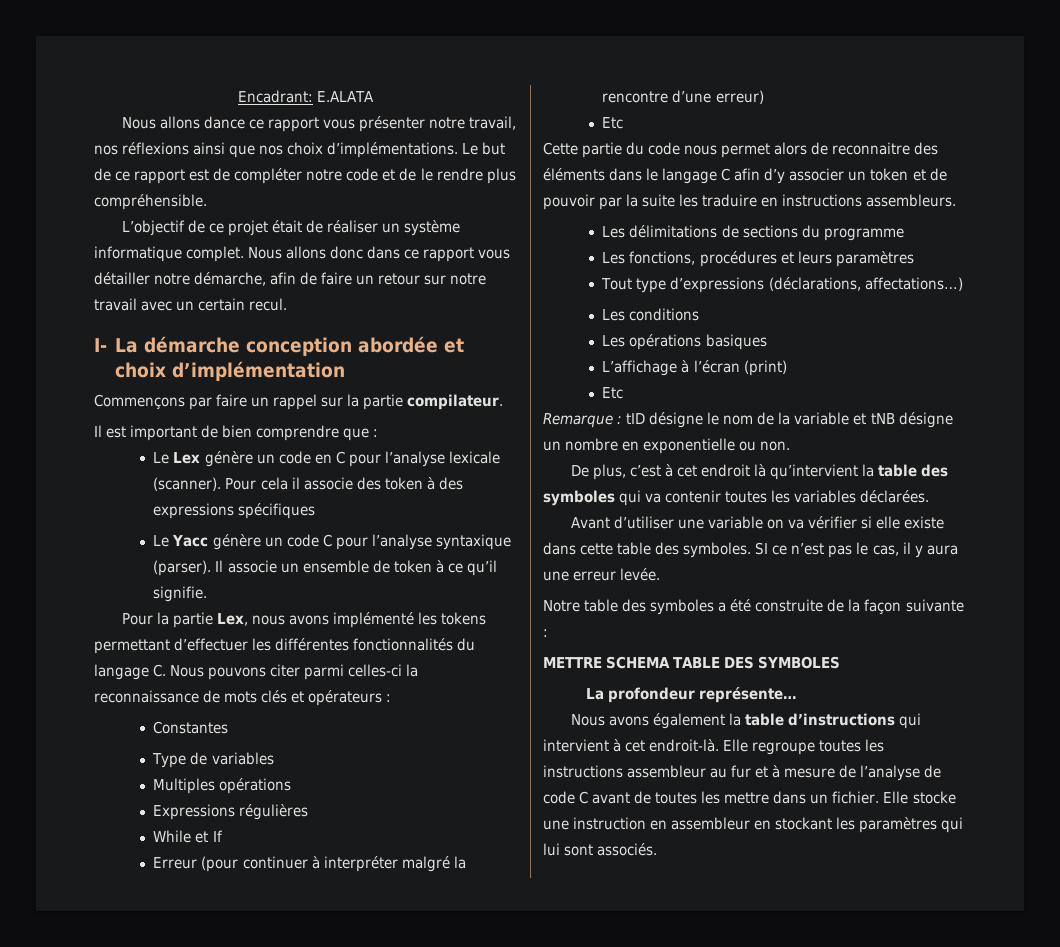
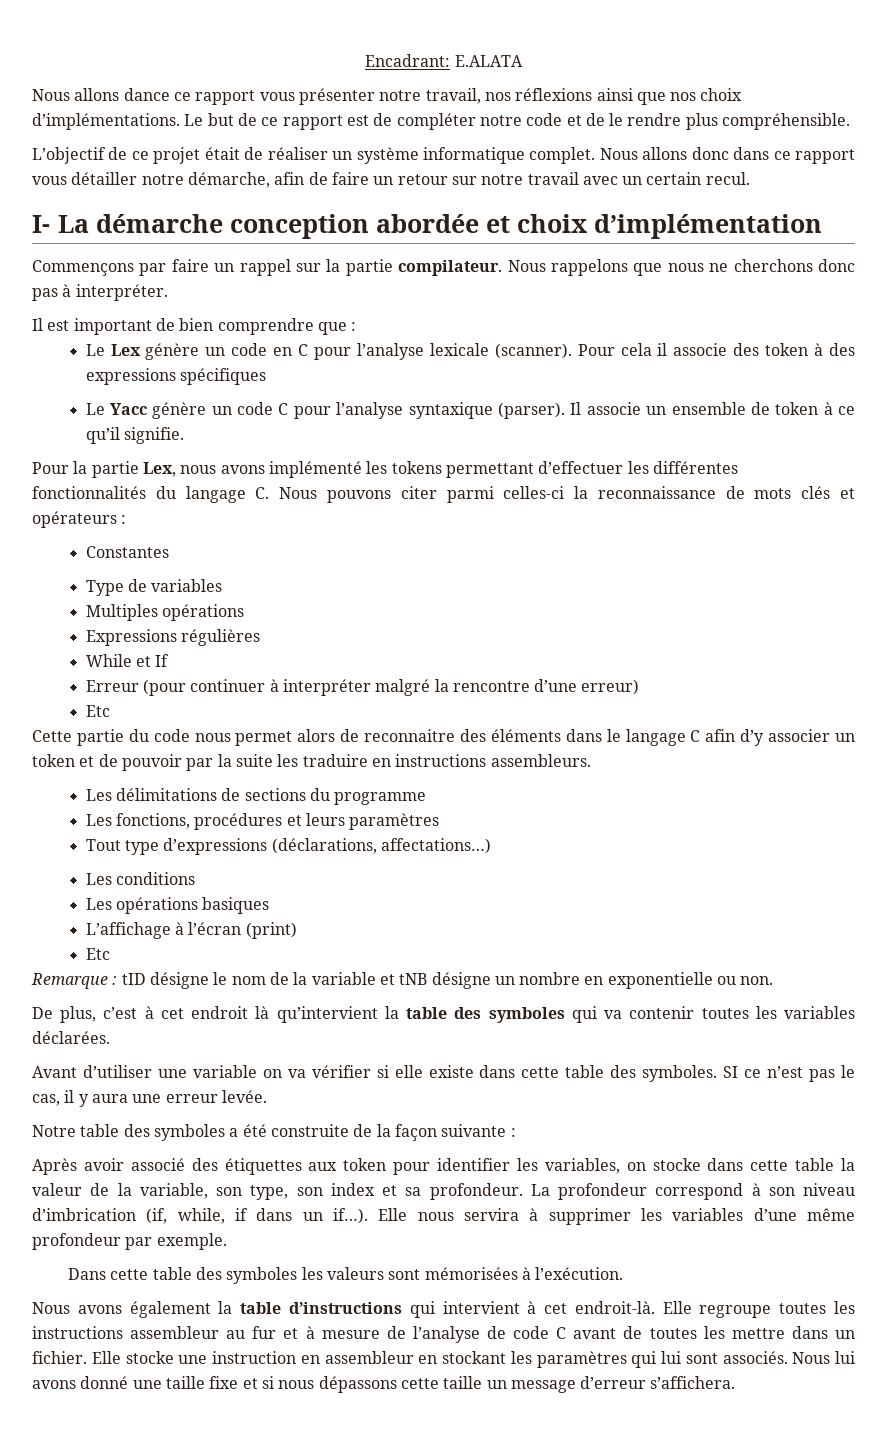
+ Nous rappelons que nous ne cherchons donc pas à interpréter.
- METTRE SCHEMA TABLE DES SYMBOLES
- La profondeur représente…
+ Après avoir associé des étiquettes aux token pour identifier les variables, on stocke dans cette table la valeur de la variable, son type, son index et sa profondeur. La profondeur correspond à son niveau d’imbrication (if, while, if dans un if…). Elle nous servira à supprimer les variables d’une même profondeur par exemple.
+ Dans cette table des symboles les valeurs sont mémorisées à l’exécution.
+ Nous lui avons donné une taille fixe et si nous dépassons cette taille un message d’erreur s’affichera.

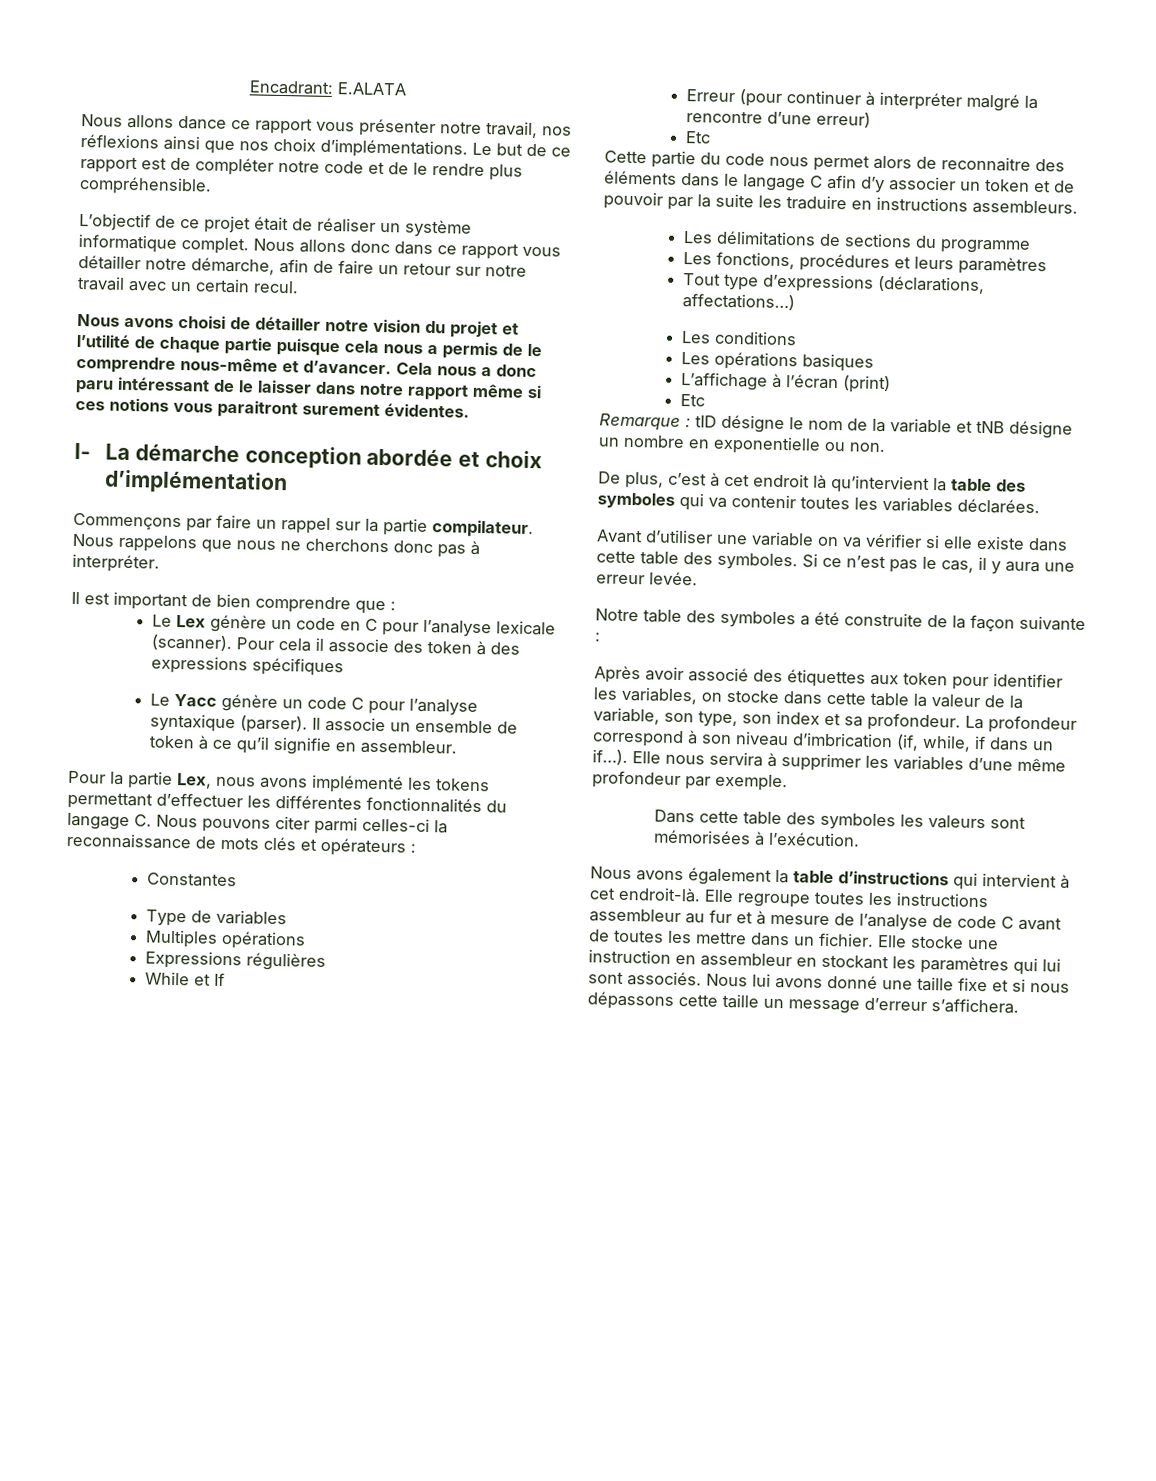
+ Nous avons choisi de détailler notre vision du projet et l’utilité de chaque partie puisque cela nous a permis de le comprendre nous-même et d’avancer. Cela nous a donc paru intéressant de le laisser dans notre rapport même si ces notions vous paraitront surement évidentes.
- Il associe un ensemble de token à ce qu’il signifie.
+ Il associe un ensemble de token à ce qu’il signifie en assembleur.
- SI ce n’est pas le cas, il y aura une erreur levée.
+ Si ce n’est pas le cas, il y aura une erreur levée.

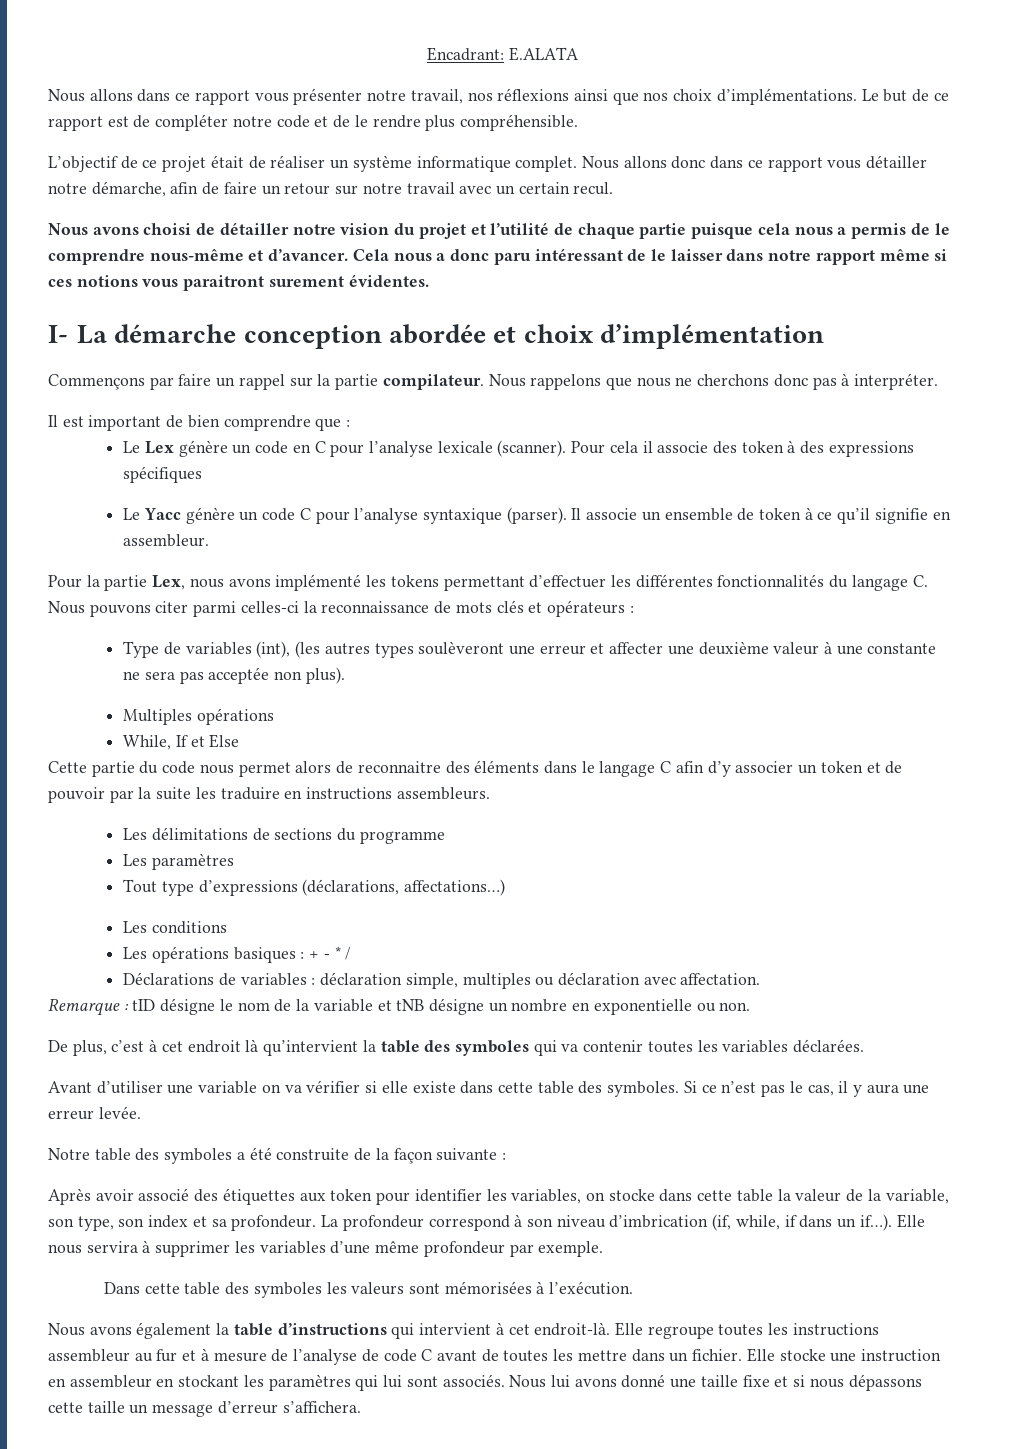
- Nous allons dance ce rapport vous présenter notre travail, nos réflexions ainsi que nos choix d’implémentations.
+ Nous allons dans ce rapport vous présenter notre travail, nos réflexions ainsi que nos choix d’implémentations.
- Constantes
- Type de variables
+ Type de variables (int), (les autres types soulèveront une erreur et affecter une deuxième valeur à une constante ne sera pas acceptée non plus).
  Multiples opérations
- Expressions régulières
- While et If
- Erreur (pour continuer à interpréter malgré la rencontre d’une erreur)
- Etc
+ While, If et Else
- Les fonctions, procédures et leurs paramètres
+ Les paramètres
- Les opérations basiques
- L’affichage à l’écran (print)
- Etc
+ Les opérations basiques : + - * /
+ Déclarations de variables : déclaration simple, multiples ou déclaration avec affectation.

